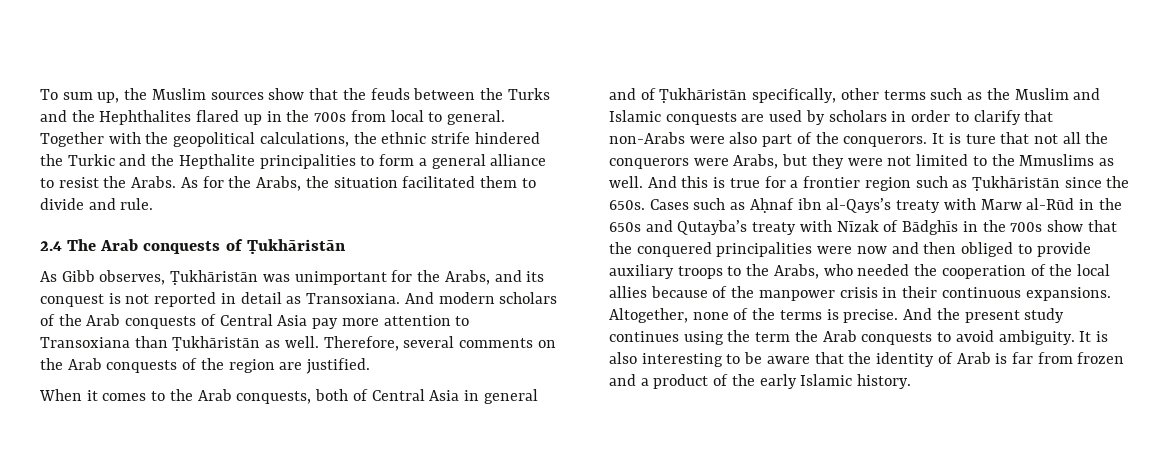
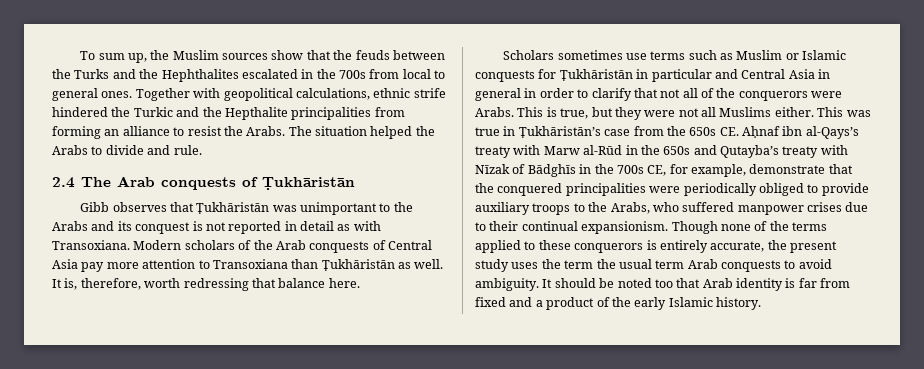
- To sum up, the Muslim sources show that the feuds between the Turks and the Hephthalites flared up in the 700s from local to general.
+ To sum up, the Muslim sources show that the feuds between the Turks and the Hephthalites escalated in the 700s from local to general ones.
- Together with the geopolitical calculations, the ethnic strife hindered the Turkic and the Hepthalite principalities to form a general alliance to resist the Arabs.
+ Together with geopolitical calculations, ethnic strife hindered the Turkic and the Hepthalite principalities from forming an alliance to resist the Arabs.
- As for the Arabs, the situation facilitated them to divide and rule.
+ The situation helped the Arabs to divide and rule.
- As Gibb observes, Ṭukhāristān was unimportant for the Arabs, and its conquest is not reported in detail as Transoxiana. And modern scholars of the Arab conquests of Central Asia pay more attention to Transoxiana than Ṭukhāristān as well.
+ Gibb observes that Ṭukhāristān was unimportant to the Arabs and its conquest is not reported in detail as with Transoxiana. Modern scholars of the Arab conquests of Central Asia pay more attention to Transoxiana than Ṭukhāristān as well.
- Therefore, several comments on the Arab conquests of the region are justified.
- When it comes to the Arab conquests, both of Central Asia in general and of Ṭukhāristān specifically, other terms such as the Muslim and Islamic conquests are used by scholars in order to clarify that non-Arabs were also part of the conquerors. It is ture that not all the conquerors were Arabs, but they were not limited to the Mmuslims as well. And this is true for a frontier region such as Ṭukhāristān since the 650s. Cases such as Aḥnaf ibn al-Qays’s treaty with Marw al-Rūd in the 650s and Qutayba’s treaty with Nīzak of Bādghīs in the 700s show that the conquered principalities were now and then obliged to provide auxiliary troops to the Arabs, who needed the cooperation of the local allies because of the manpower crisis in their continuous expansions. Altogether, none of the terms is precise. And the present study continues using the term the Arab conquests to avoid ambiguity.
+ It is, therefore, worth redressing that balance here.
+ Scholars sometimes use terms such as Muslim or Islamic conquests for Ṭukhāristān in particular and Central Asia in general in order to clarify that not all of the conquerors were Arabs. This is true, but they were not all Muslims either. This was true in Ṭukhāristān’s case from the 650s CE. Aḥnaf ibn al-Qays’s treaty with Marw al-Rūd in the 650s and Qutayba’s treaty with Nīzak of Bādghīs in the 700s CE, for example, demonstrate that the conquered principalities were periodically obliged to provide auxiliary troops to the Arabs, who suffered manpower crises due to their continual expansionism. Though none of the terms applied to these conquerors is entirely accurate, the present study uses the term the usual term Arab conquests to avoid ambiguity.
- It is also interesting to be aware that the identity of Arab is far from frozen and a product of the early Islamic history.
+ It should be noted too that Arab identity is far from fixed and a product of the early Islamic history.

